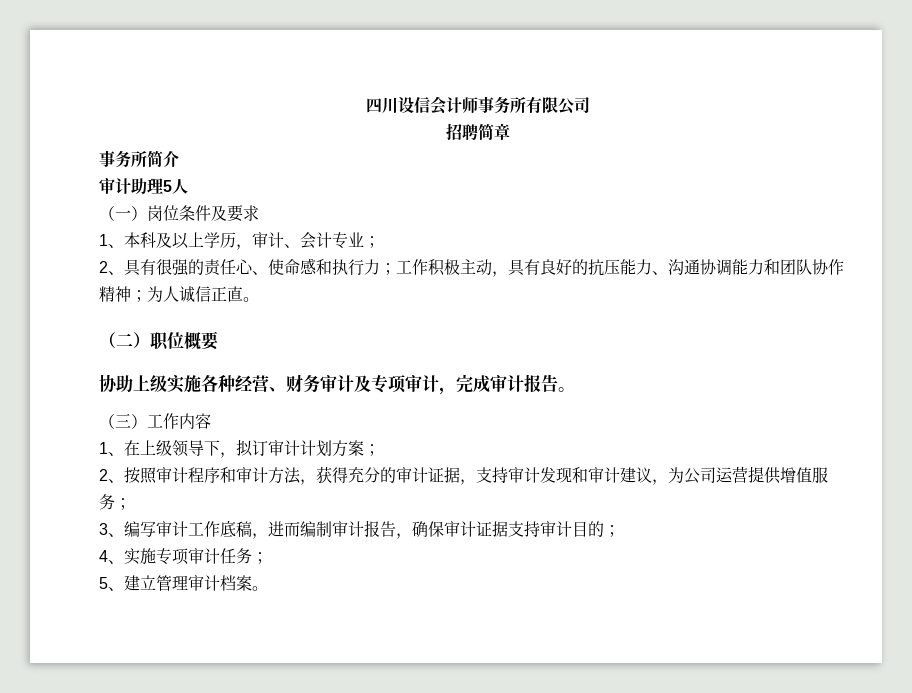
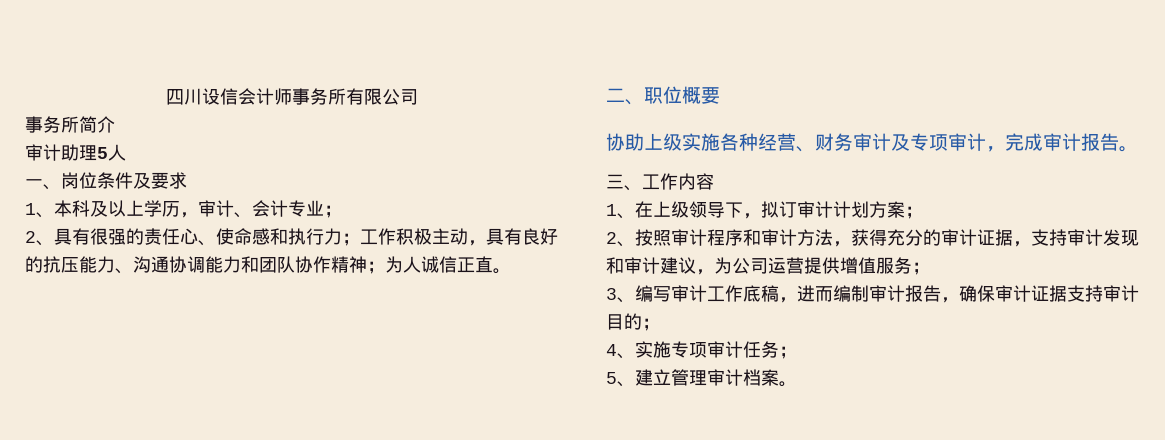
- 招聘简章
- （一）岗位条件及要求
+ 一、岗位条件及要求
- （二）职位概要
+ 二、职位概要
- （三）工作内容
+ 三、工作内容

